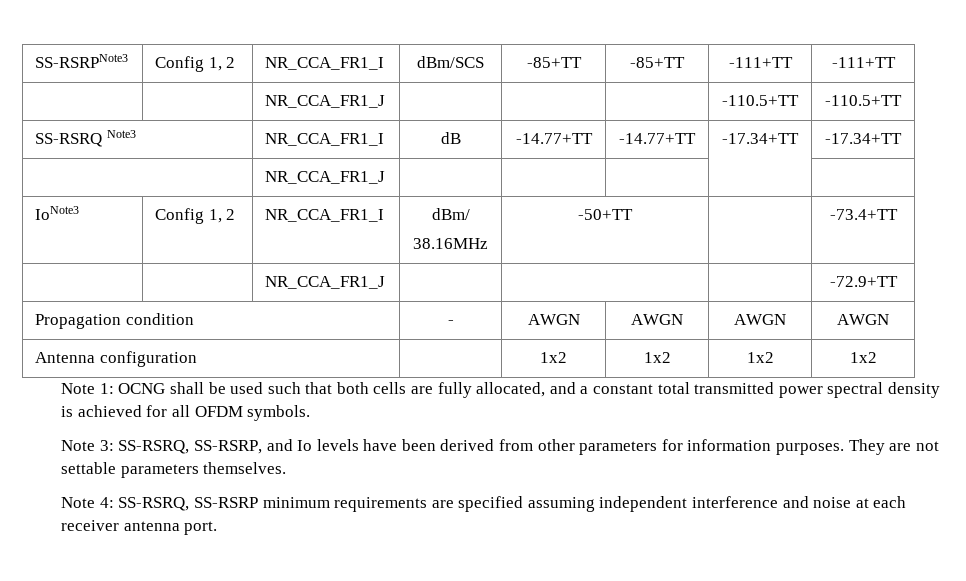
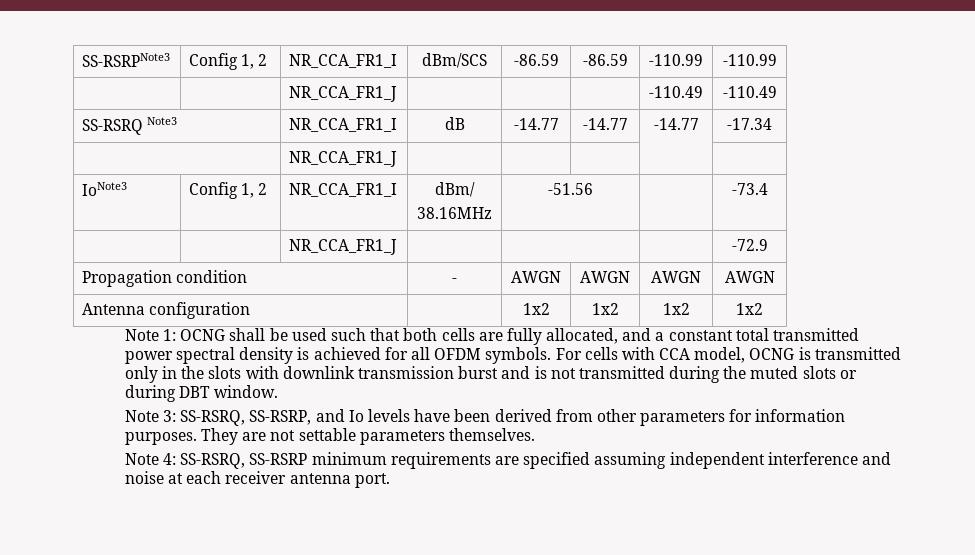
- SS-RSRPNote3 | Config 1, 2 | NR_CCA_FR1_I | dBm/SCS | -85+TT | -85+TT | -111+TT | -111+TT
- | | NR_CCA_FR1_J | | | | -110.5+TT | -110.5+TT
+ SS-RSRPNote3 | Config 1, 2 | NR_CCA_FR1_I | dBm/SCS | -86.59 | -86.59 | -110.99 | -110.99
+ | | NR_CCA_FR1_J | | | | -110.49 | -110.49
- SS-RSRQ Note3 | NR_CCA_FR1_I | dB | -14.77+TT | -14.77+TT | -17.34+TT | -17.34+TT
+ SS-RSRQ Note3 | NR_CCA_FR1_I | dB | -14.77 | -14.77 | -14.77 | -17.34
  IoNote3 | Config 1, 2 | NR_CCA_FR1_I | dBm/
- 38.16MHz | -50+TT | | -73.4+TT
- | | NR_CCA_FR1_J | | | | -72.9+TT
+ 38.16MHz | -51.56 | | -73.4
+ | | NR_CCA_FR1_J | | | | -72.9
+ For cells with CCA model, OCNG is transmitted only in the slots with downlink transmission burst and is not transmitted during the muted slots or during DBT window.

